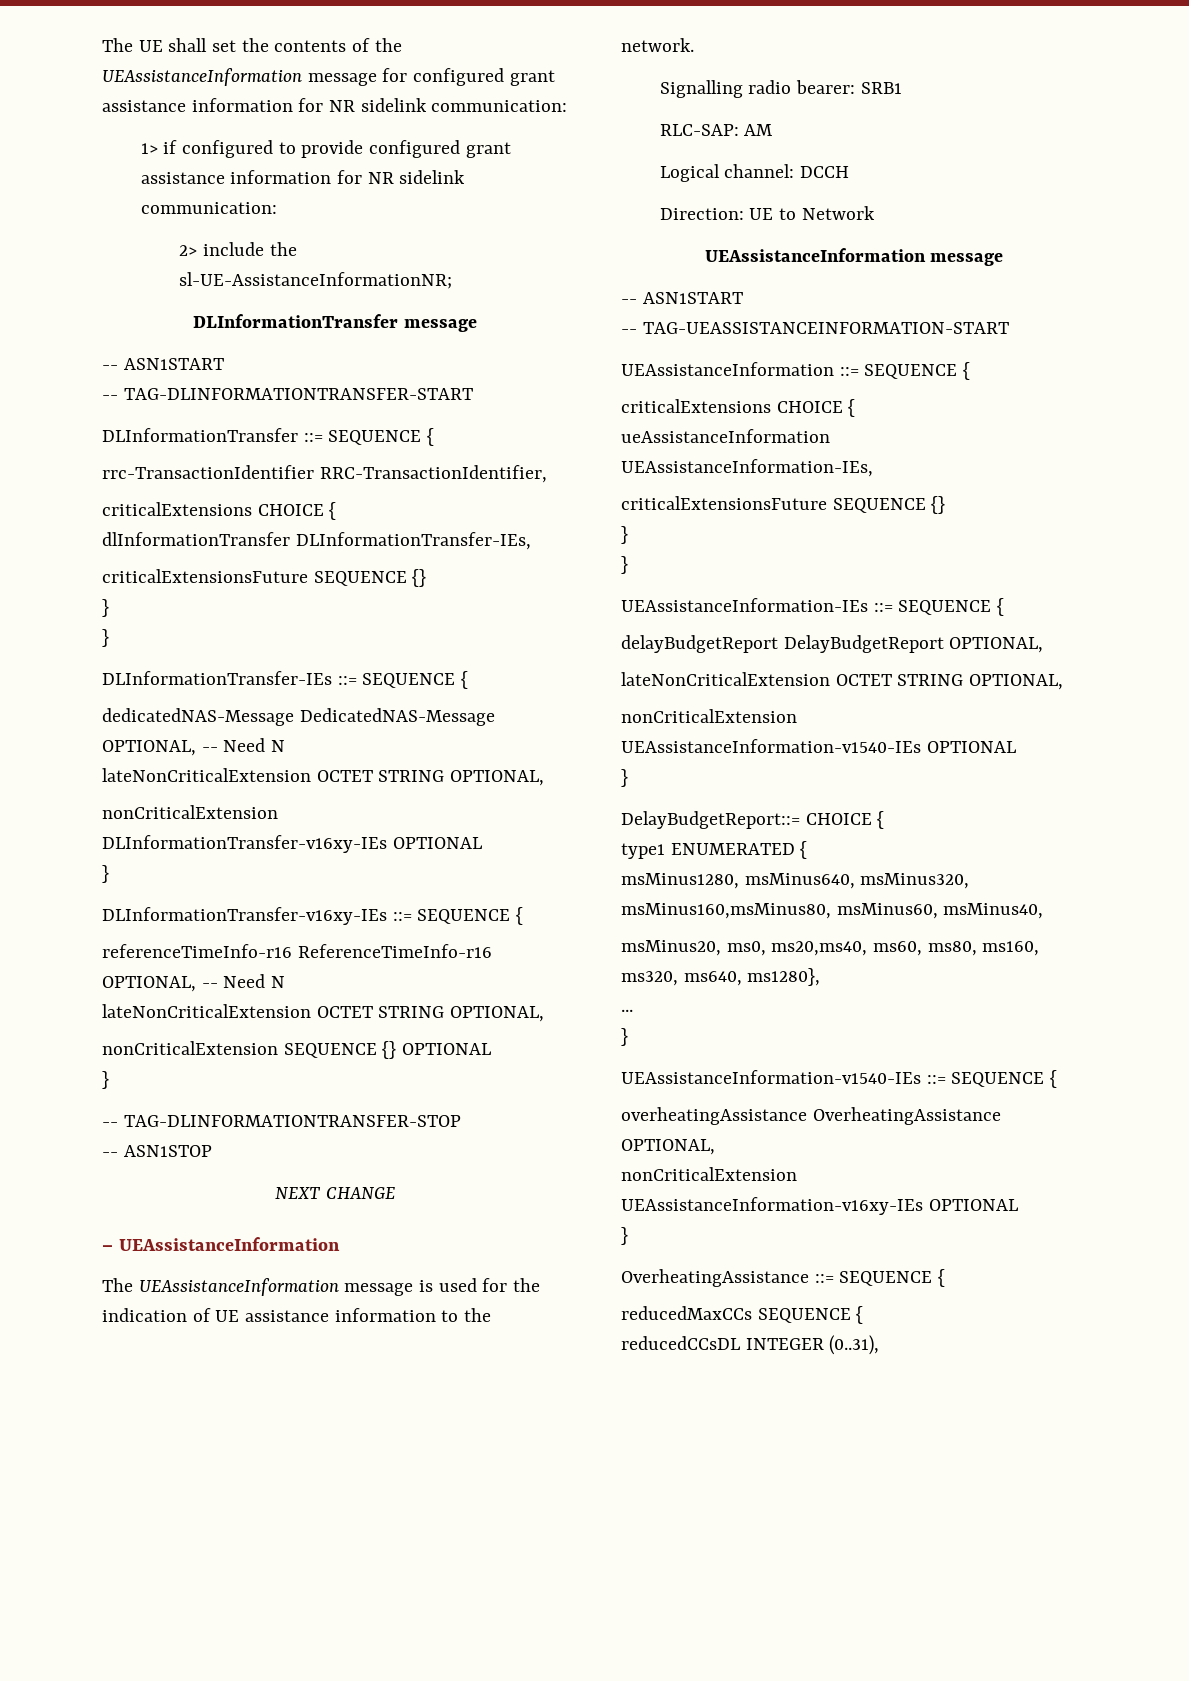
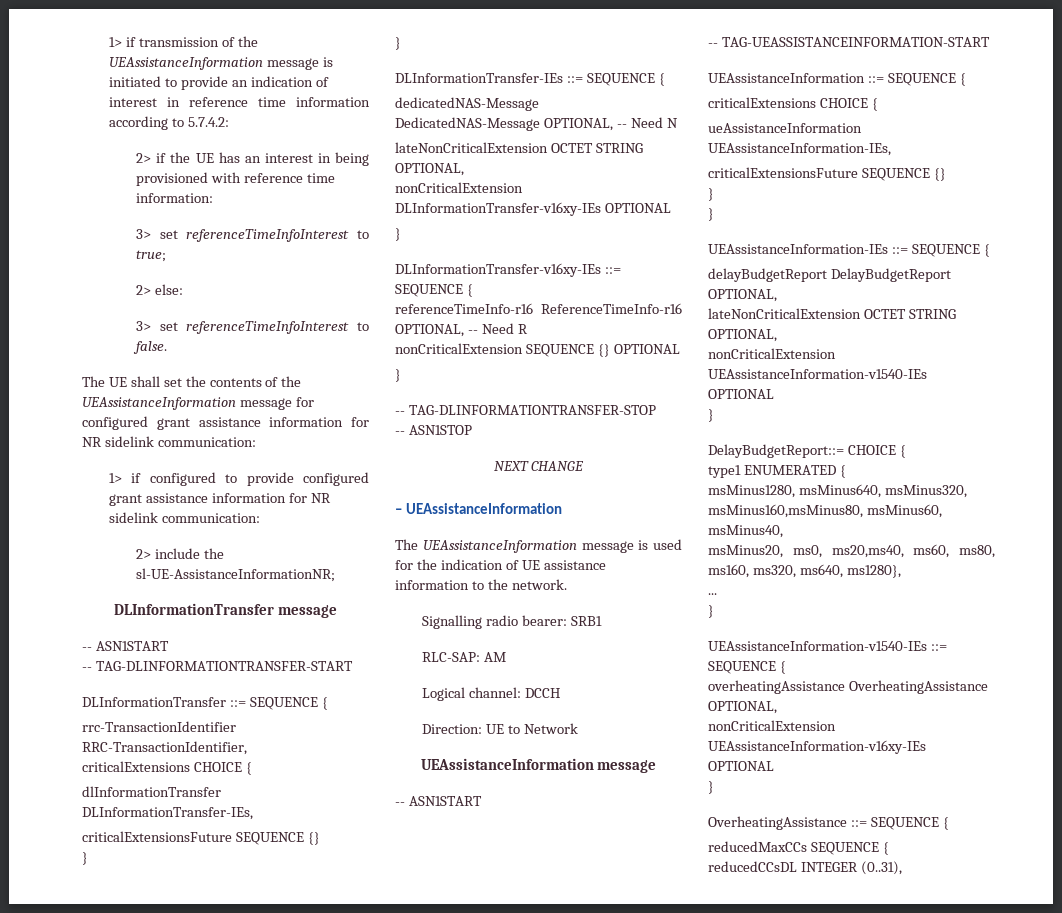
+ 1> if transmission of the UEAssistanceInformation message is initiated to provide an indication of interest in reference time information according to 5.7.4.2:
+ 2> if the UE has an interest in being provisioned with reference time information:
+ 3> set referenceTimeInfoInterest to true;
+ 2> else:
+ 3> set referenceTimeInfoInterest to false.
- referenceTimeInfo-r16 ReferenceTimeInfo-r16 OPTIONAL, -- Need N
- lateNonCriticalExtension OCTET STRING OPTIONAL,
+ referenceTimeInfo-r16 ReferenceTimeInfo-r16 OPTIONAL, -- Need R

